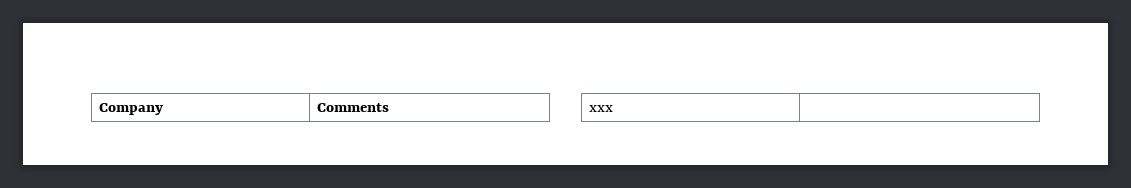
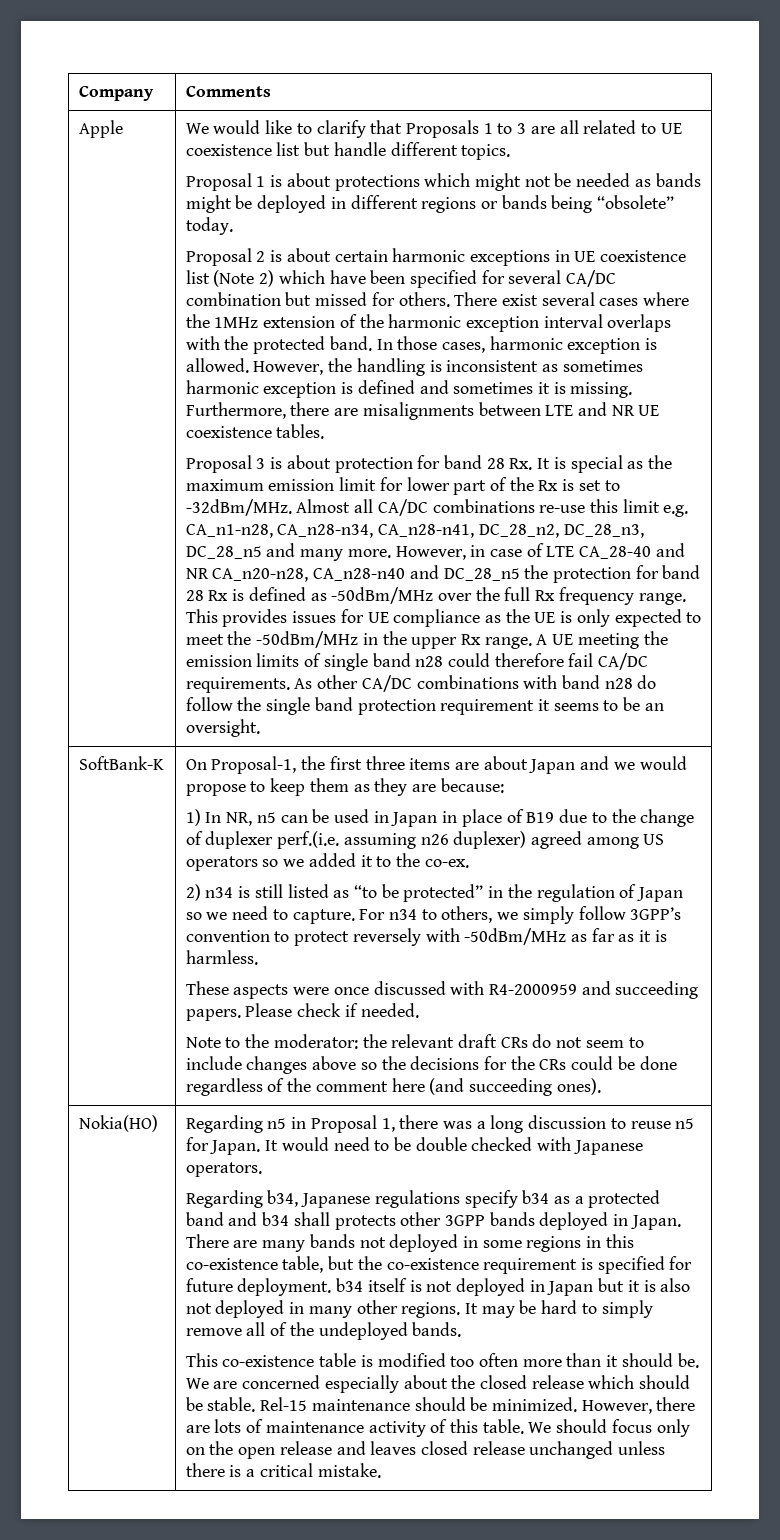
- xxx
+ Apple | We would like to clarify that Proposals 1 to 3 are all related to UE coexistence list but handle different topics.
+ Proposal 1 is about protections which might not be needed as bands might be deployed in different regions or bands being “obsolete” today.
+ Proposal 2 is about certain harmonic exceptions in UE coexistence list (Note 2) which have been specified for several CA/DC combination but missed for others. There exist several cases where the 1MHz extension of the harmonic exception interval overlaps with the protected band. In those cases, harmonic exception is allowed. However, the handling is inconsistent as sometimes harmonic exception is defined and sometimes it is missing. Furthermore, there are misalignments between LTE and NR UE coexistence tables.
+ Proposal 3 is about protection for band 28 Rx. It is special as the maximum emission limit for lower part of the Rx is set to -32dBm/MHz. Almost all CA/DC combinations re-use this limit e.g. CA_n1-n28, CA_n28-n34, CA_n28-n41, DC_28_n2, DC_28_n3, DC_28_n5 and many more. However, in case of LTE CA_28-40 and NR CA_n20-n28, CA_n28-n40 and DC_28_n5 the protection for band 28 Rx is defined as -50dBm/MHz over the full Rx frequency range. This provides issues for UE compliance as the UE is only expected to meet the -50dBm/MHz in the upper Rx range. A UE meeting the emission limits of single band n28 could therefore fail CA/DC requirements. As other CA/DC combinations with band n28 do follow the single band protection requirement it seems to be an oversight.
+ SoftBank-K | On Proposal-1, the first three items are about Japan and we would propose to keep them as they are because:
+ 1) In NR, n5 can be used in Japan in place of B19 due to the change of duplexer perf.(i.e. assuming n26 duplexer) agreed among US operators so we added it to the co-ex.
+ 2) n34 is still listed as “to be protected” in the regulation of Japan so we need to capture. For n34 to others, we simply follow 3GPP’s convention to protect reversely with -50dBm/MHz as far as it is harmless.
+ These aspects were once discussed with R4-2000959 and succeeding papers. Please check if needed.
+ Note to the moderator: the relevant draft CRs do not seem to include changes above so the decisions for the CRs could be done regardless of the comment here (and succeeding ones).
+ Nokia(HO) | Regarding n5 in Proposal 1, there was a long discussion to reuse n5 for Japan. It would need to be double checked with Japanese operators.
+ Regarding b34, Japanese regulations specify b34 as a protected band and b34 shall protects other 3GPP bands deployed in Japan. There are many bands not deployed in some regions in this co-existence table, but the co-existence requirement is specified for future deployment. b34 itself is not deployed in Japan but it is also not deployed in many other regions. It may be hard to simply remove all of the undeployed bands.
+ This co-existence table is modified too often more than it should be. We are concerned especially about the closed release which should be stable. Rel-15 maintenance should be minimized. However, there are lots of maintenance activity of this table. We should focus only on the open release and leaves closed release unchanged unless there is a critical mistake.

